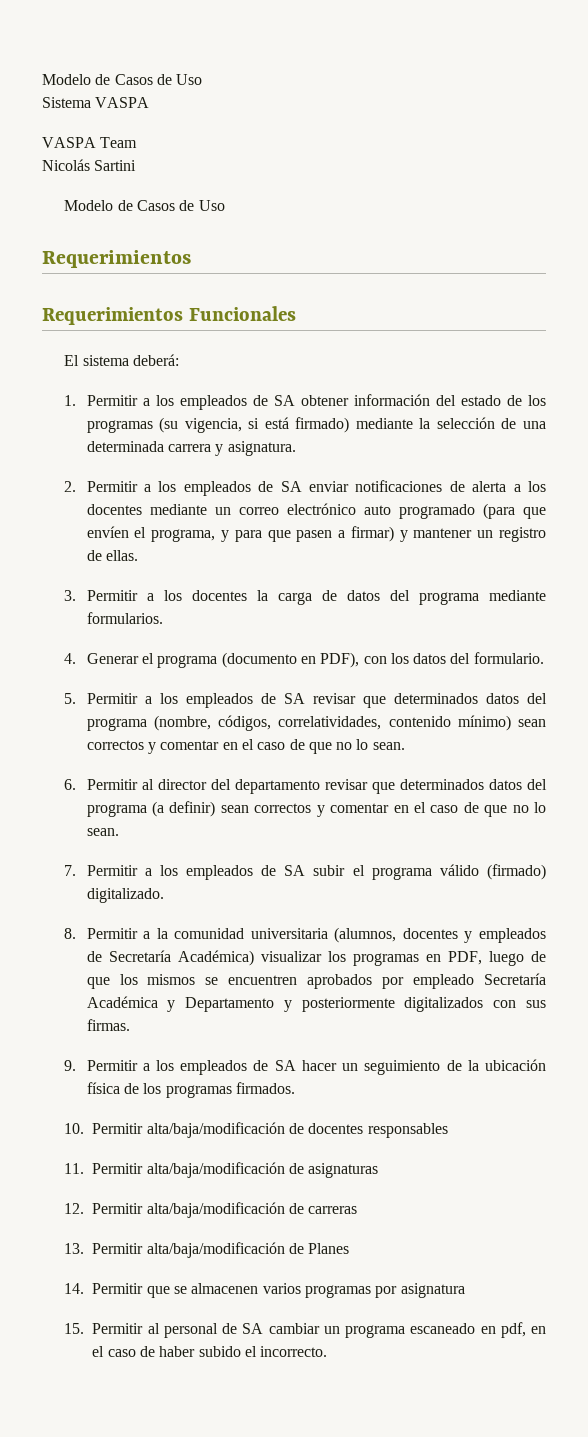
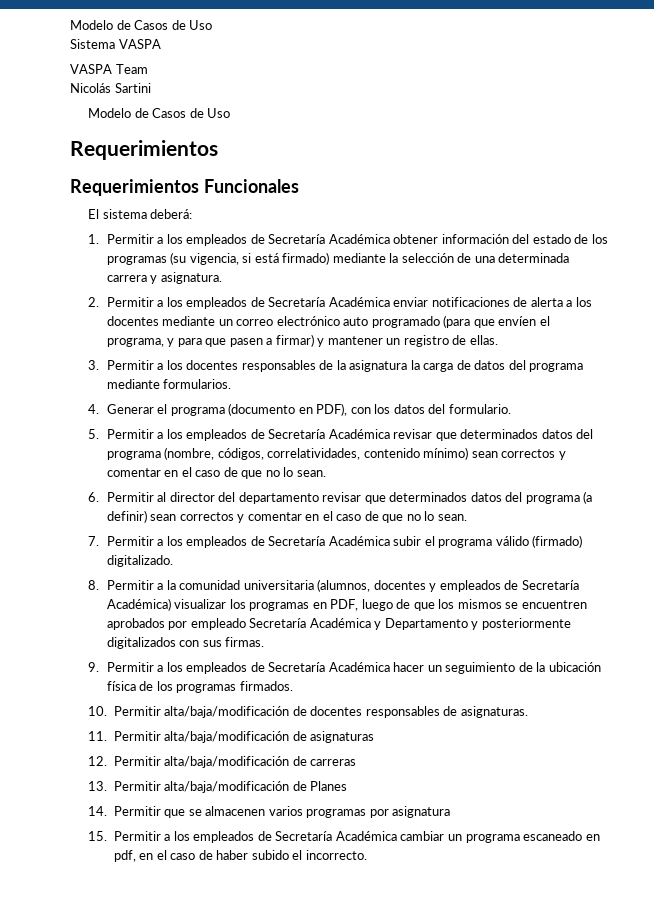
- 1. Permitir a los empleados de SA obtener información del estado de los programas (su vigencia, si está firmado) mediante la selección de una determinada carrera y asignatura.
+ 1. Permitir a los empleados de Secretaría Académica obtener información del estado de los programas (su vigencia, si está firmado) mediante la selección de una determinada carrera y asignatura.
- 2. Permitir a los empleados de SA enviar notificaciones de alerta a los docentes mediante un correo electrónico auto programado (para que envíen el programa, y para que pasen a firmar) y mantener un registro de ellas.
+ 2. Permitir a los empleados de Secretaría Académica enviar notificaciones de alerta a los docentes mediante un correo electrónico auto programado (para que envíen el programa, y para que pasen a firmar) y mantener un registro de ellas.
- 3. Permitir a los docentes la carga de datos del programa mediante formularios.
+ 3. Permitir a los docentes responsables de la asignatura la carga de datos del programa mediante formularios.
- 5. Permitir a los empleados de SA revisar que determinados datos del programa (nombre, códigos, correlatividades, contenido mínimo) sean correctos y comentar en el caso de que no lo sean.
+ 5. Permitir a los empleados de Secretaría Académica revisar que determinados datos del programa (nombre, códigos, correlatividades, contenido mínimo) sean correctos y comentar en el caso de que no lo sean.
- 7. Permitir a los empleados de SA subir el programa válido (firmado) digitalizado.
+ 7. Permitir a los empleados de Secretaría Académica subir el programa válido (firmado) digitalizado.
- 9. Permitir a los empleados de SA hacer un seguimiento de la ubicación física de los programas firmados.
+ 9. Permitir a los empleados de Secretaría Académica hacer un seguimiento de la ubicación física de los programas firmados.
- 10. Permitir alta/baja/modificación de docentes responsables
+ 10. Permitir alta/baja/modificación de docentes responsables de asignaturas.
- 15. Permitir al personal de SA cambiar un programa escaneado en pdf, en el caso de haber subido el incorrecto.
+ 15. Permitir a los empleados de Secretaría Académica cambiar un programa escaneado en pdf, en el caso de haber subido el incorrecto.

